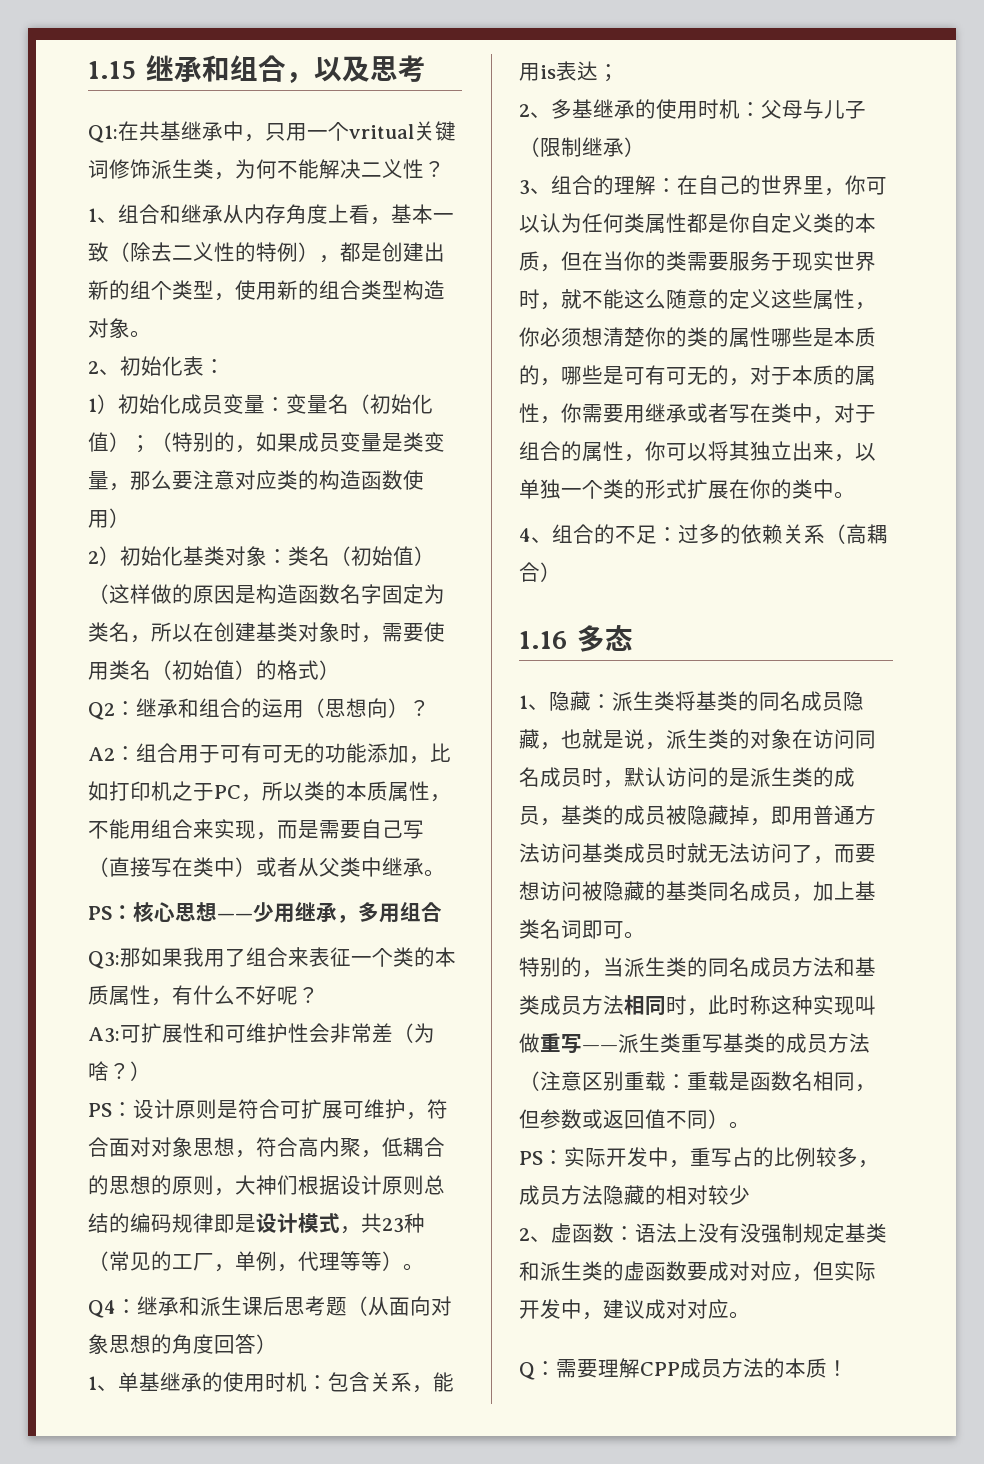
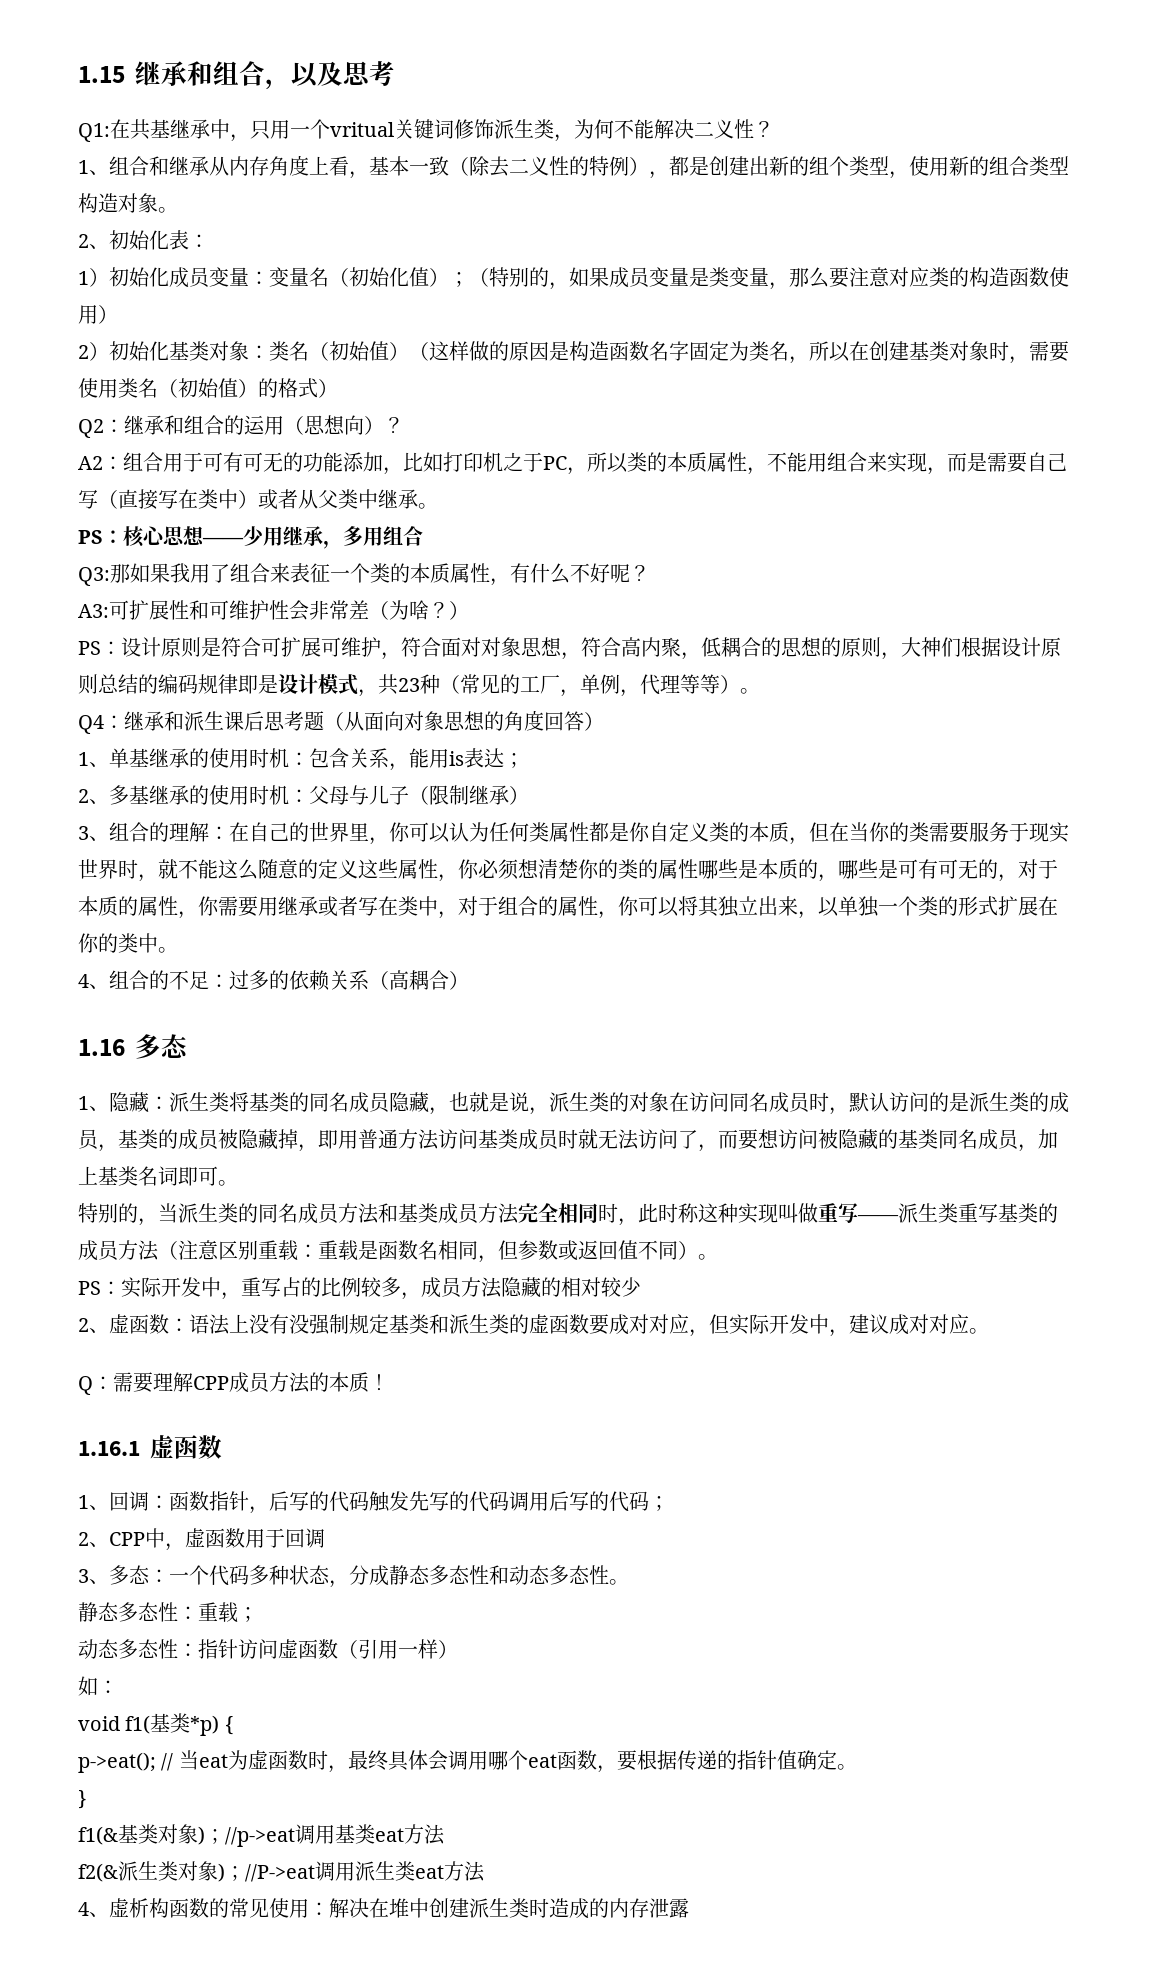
- 特别的，当派生类的同名成员方法和基类成员方法相同时，此时称这种实现叫做重写——派生类重写基类的成员方法（注意区别重载：重载是函数名相同，但参数或返回值不同）。
+ 特别的，当派生类的同名成员方法和基类成员方法完全相同时，此时称这种实现叫做重写——派生类重写基类的成员方法（注意区别重载：重载是函数名相同，但参数或返回值不同）。
+ 1.16.1虚函数
+ 1、回调：函数指针，后写的代码触发先写的代码调用后写的代码；
+ 2、CPP中，虚函数用于回调
+ 3、多态：一个代码多种状态，分成静态多态性和动态多态性。
+ 静态多态性：重载；
+ 动态多态性：指针访问虚函数（引用一样）
+ 如：
+ void f1(基类*p) {
+ p->eat(); // 当eat为虚函数时，最终具体会调用哪个eat函数，要根据传递的指针值确定。
+ }
+ f1(&基类对象)；//p->eat调用基类eat方法
+ f2(&派生类对象)；//P->eat调用派生类eat方法
+ 4、虚析构函数的常见使用：解决在堆中创建派生类时造成的内存泄露

